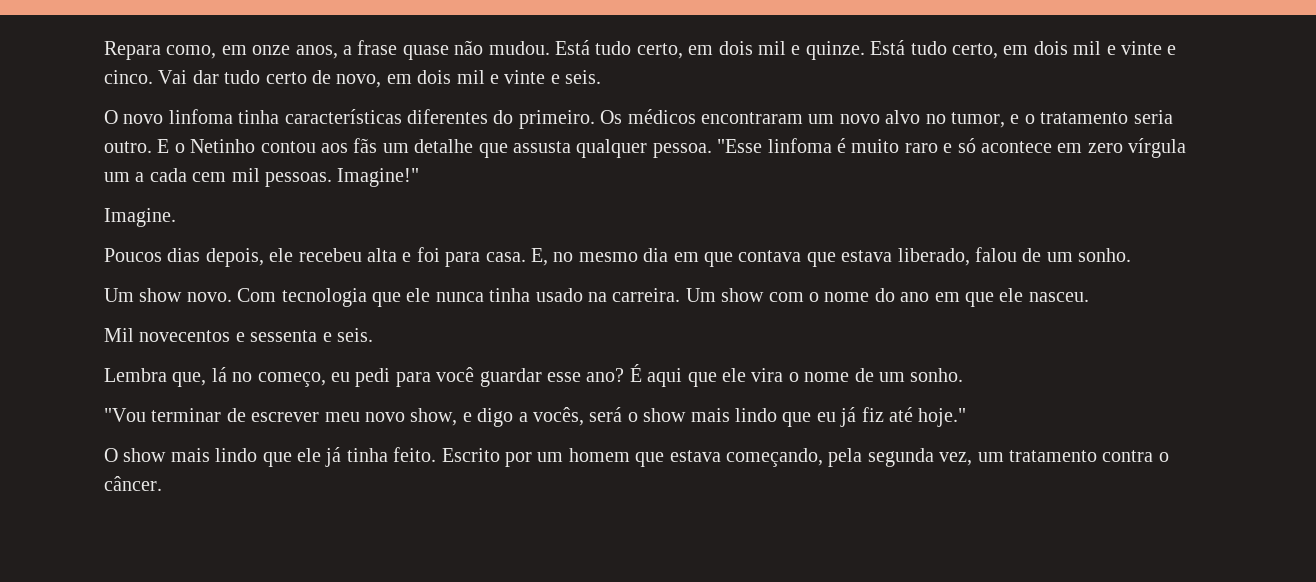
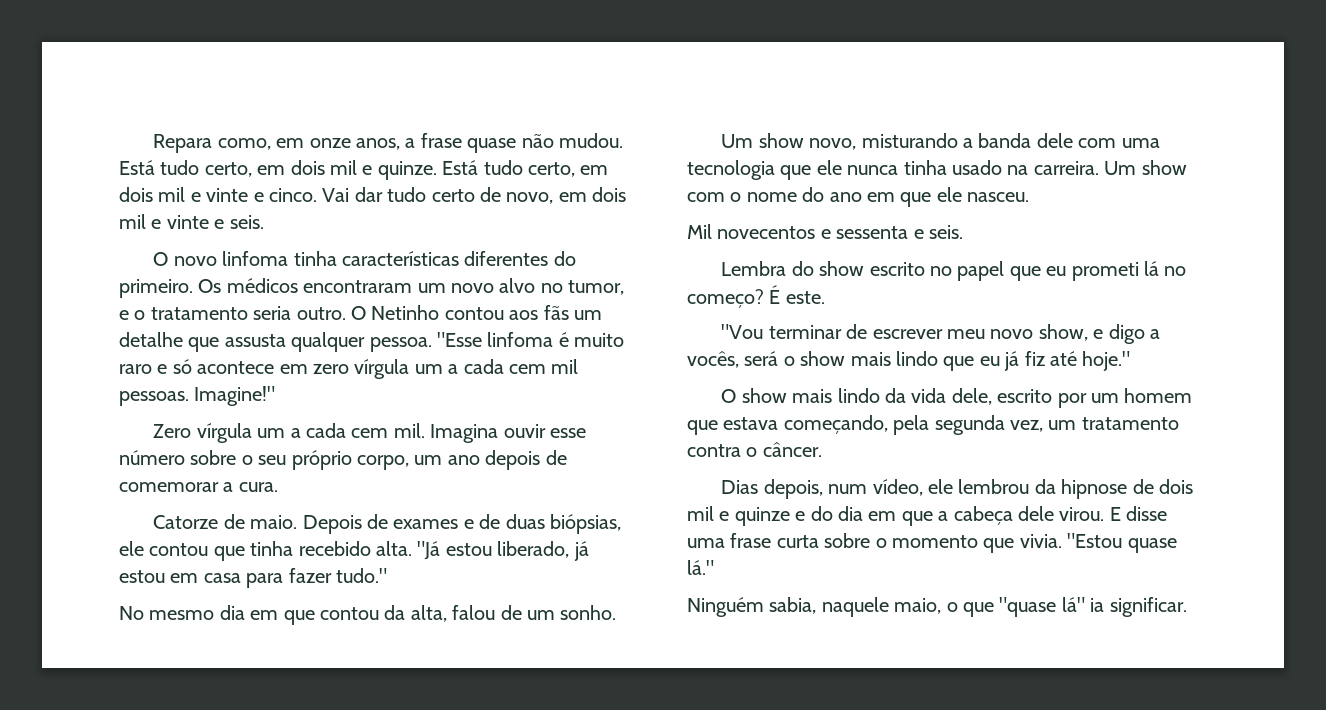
- E o Netinho contou aos fãs um detalhe que assusta qualquer pessoa.
+ O Netinho contou aos fãs um detalhe que assusta qualquer pessoa.
- Imagine.
- Poucos dias depois, ele recebeu alta e foi para casa. E, no mesmo dia em que contava que estava liberado, falou de um sonho.
+ Zero vírgula um a cada cem mil. Imagina ouvir esse número sobre o seu próprio corpo, um ano depois de comemorar a cura.
+ Catorze de maio. Depois de exames e de duas biópsias, ele contou que tinha recebido alta. "Já estou liberado, já estou em casa para fazer tudo."
+ No mesmo dia em que contou da alta, falou de um sonho.
- Um show novo. Com tecnologia que ele nunca tinha usado na carreira.
+ Um show novo, misturando a banda dele com uma tecnologia que ele nunca tinha usado na carreira.
- Lembra que, lá no começo, eu pedi para você guardar esse ano? É aqui que ele vira o nome de um sonho.
+ Lembra do show escrito no papel que eu prometi lá no começo? É este.
- O show mais lindo que ele já tinha feito. Escrito por um homem que estava começando, pela segunda vez, um tratamento contra o câncer.
+ O show mais lindo da vida dele, escrito por um homem que estava começando, pela segunda vez, um tratamento contra o câncer.
+ Dias depois, num vídeo, ele lembrou da hipnose de dois mil e quinze e do dia em que a cabeça dele virou. E disse uma frase curta sobre o momento que vivia. "Estou quase lá."
+ Ninguém sabia, naquele maio, o que "quase lá" ia significar.

